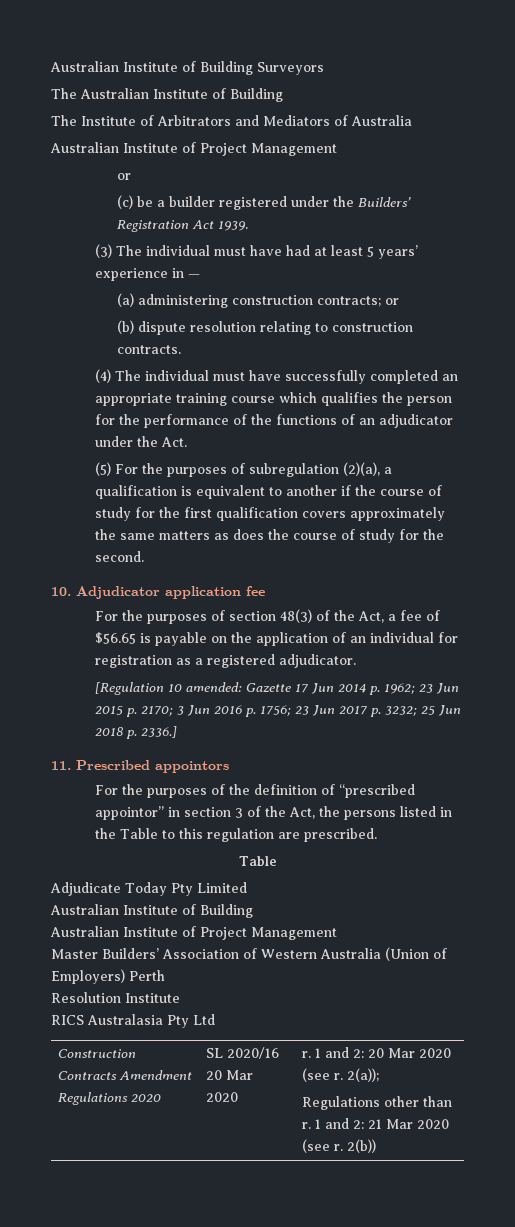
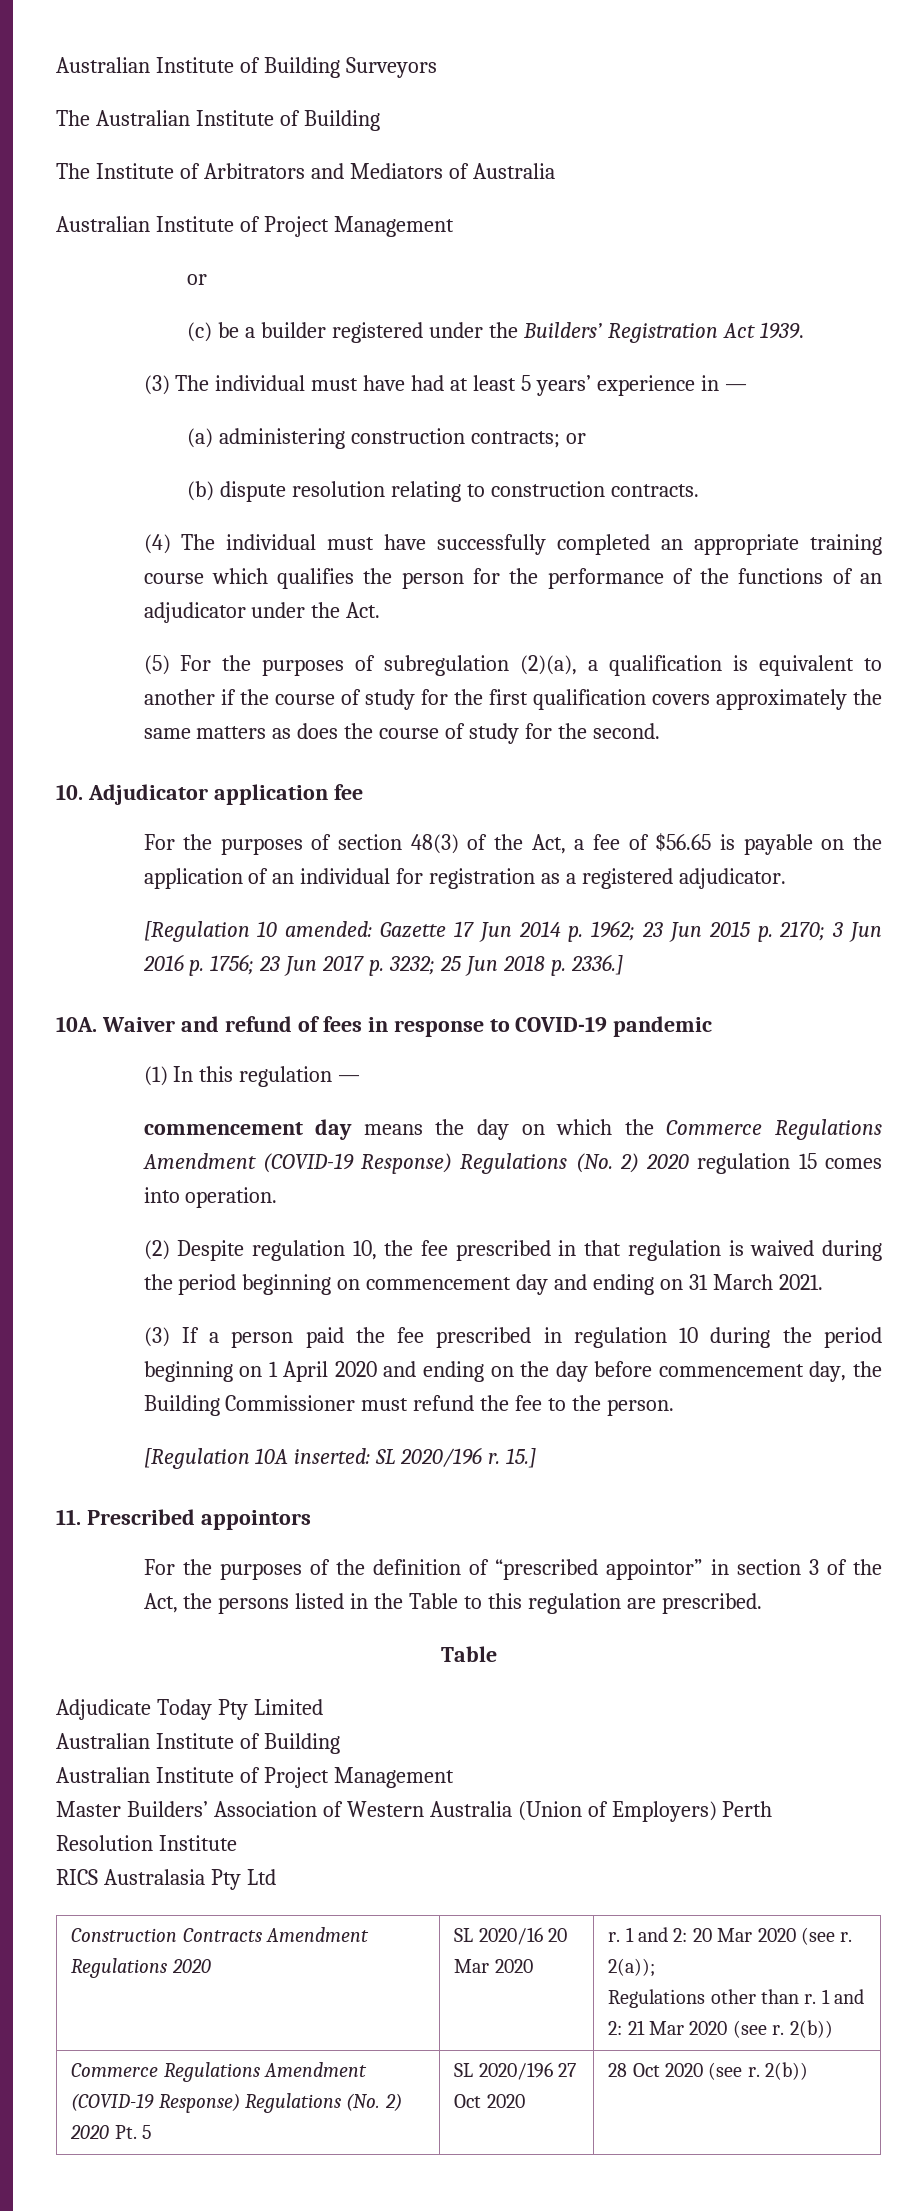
+ 10A. Waiver and refund of fees in response to COVID-19 pandemic
+ (1) In this regulation —
+ commencement day means the day on which the Commerce Regulations Amendment (COVID-19 Response) Regulations (No. 2) 2020 regulation 15 comes into operation.
+ (2) Despite regulation 10, the fee prescribed in that regulation is waived during the period beginning on commencement day and ending on 31 March 2021.
+ (3) If a person paid the fee prescribed in regulation 10 during the period beginning on 1 April 2020 and ending on the day before commencement day, the Building Commissioner must refund the fee to the person.
+ [Regulation 10A inserted: SL 2020/196 r. 15.]
+ Commerce Regulations Amendment (COVID-19 Response) Regulations (No. 2) 2020 Pt. 5 | SL 2020/196 27 Oct 2020 | 28 Oct 2020 (see r. 2(b))

